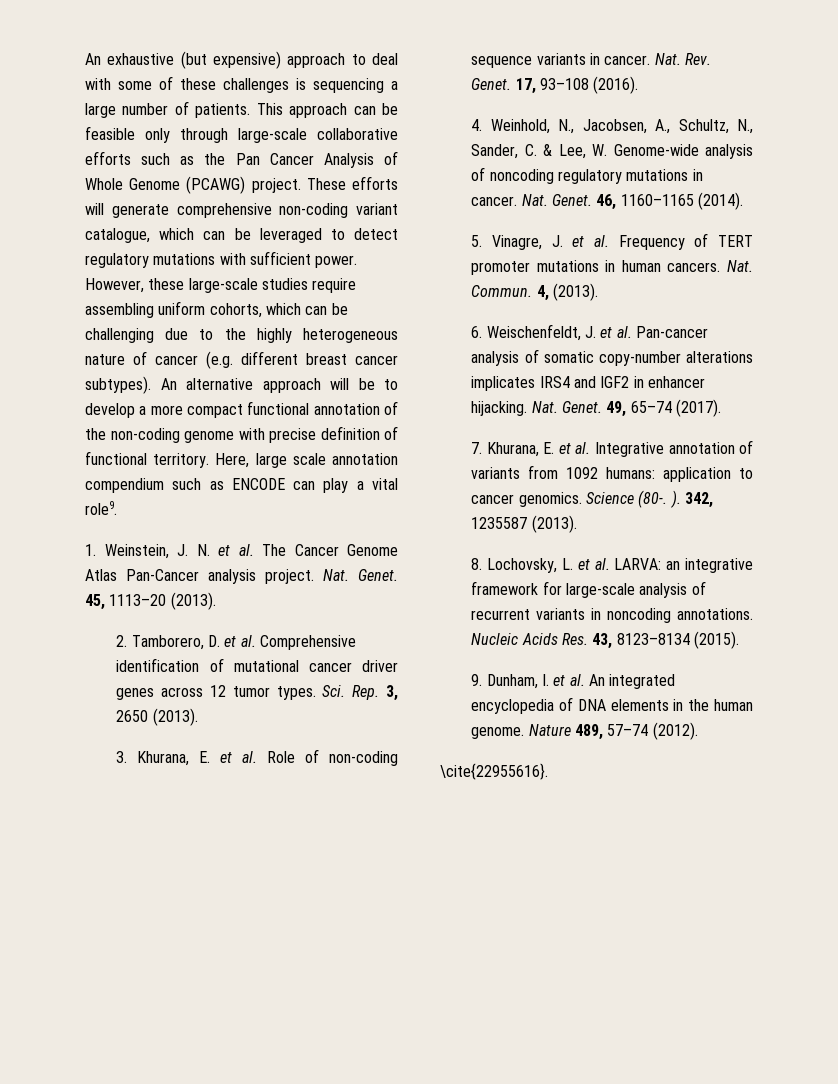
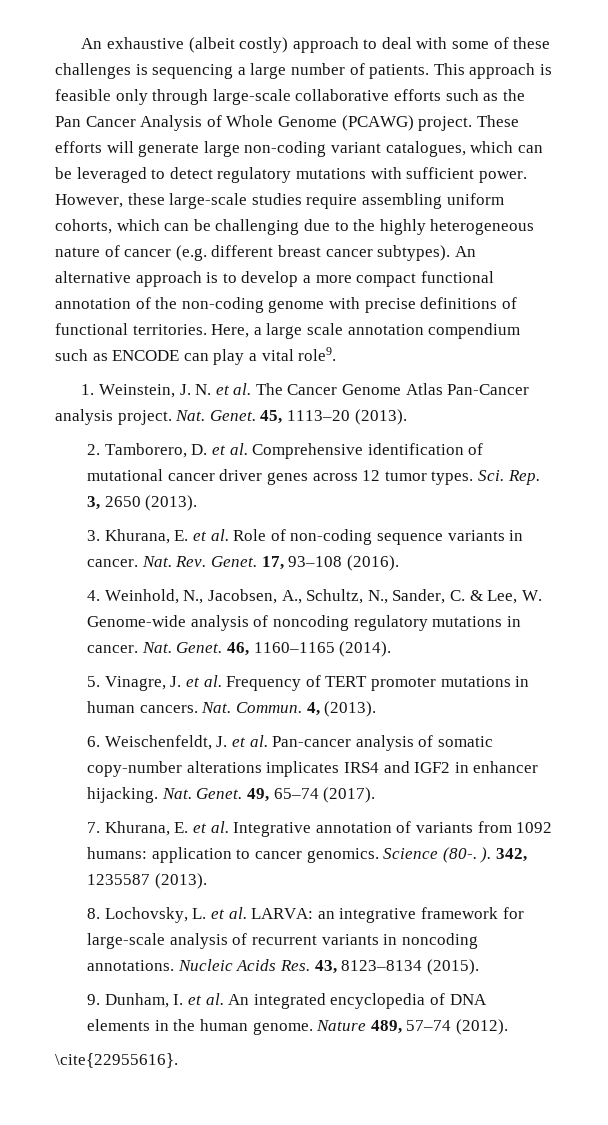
- An exhaustive (but expensive) approach to deal with some of these challenges is sequencing a large number of patients.
+ An exhaustive (albeit costly) approach to deal with some of these challenges is sequencing a large number of patients.
- This approach can be feasible only through large-scale collaborative efforts such as the Pan Cancer Analysis of Whole Genome (PCAWG) project.
+ This approach is feasible only through large-scale collaborative efforts such as the Pan Cancer Analysis of Whole Genome (PCAWG) project.
- These efforts will generate comprehensive non-coding variant catalogue, which can be leveraged to detect regulatory mutations with sufficient power.
+ These efforts will generate large non-coding variant catalogues, which can be leveraged to detect regulatory mutations with sufficient power.
- An alternative approach will be to develop a more compact functional annotation of the non-coding genome with precise definition of functional territory. Here, large scale annotation compendium such as ENCODE can play a vital role9.
+ An alternative approach is to develop a more compact functional annotation of the non-coding genome with precise definitions of functional territories. Here, a large scale annotation compendium such as ENCODE can play a vital role9.

